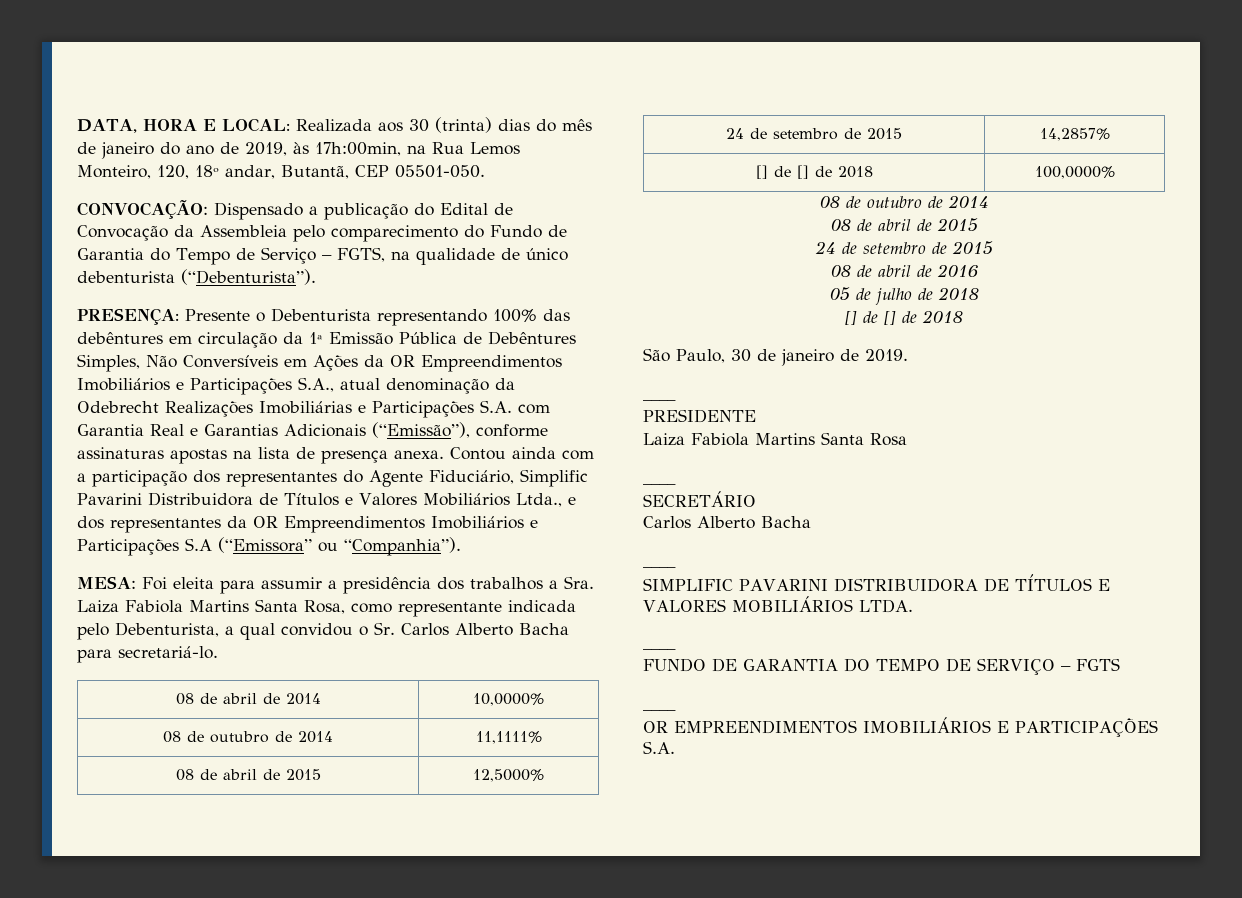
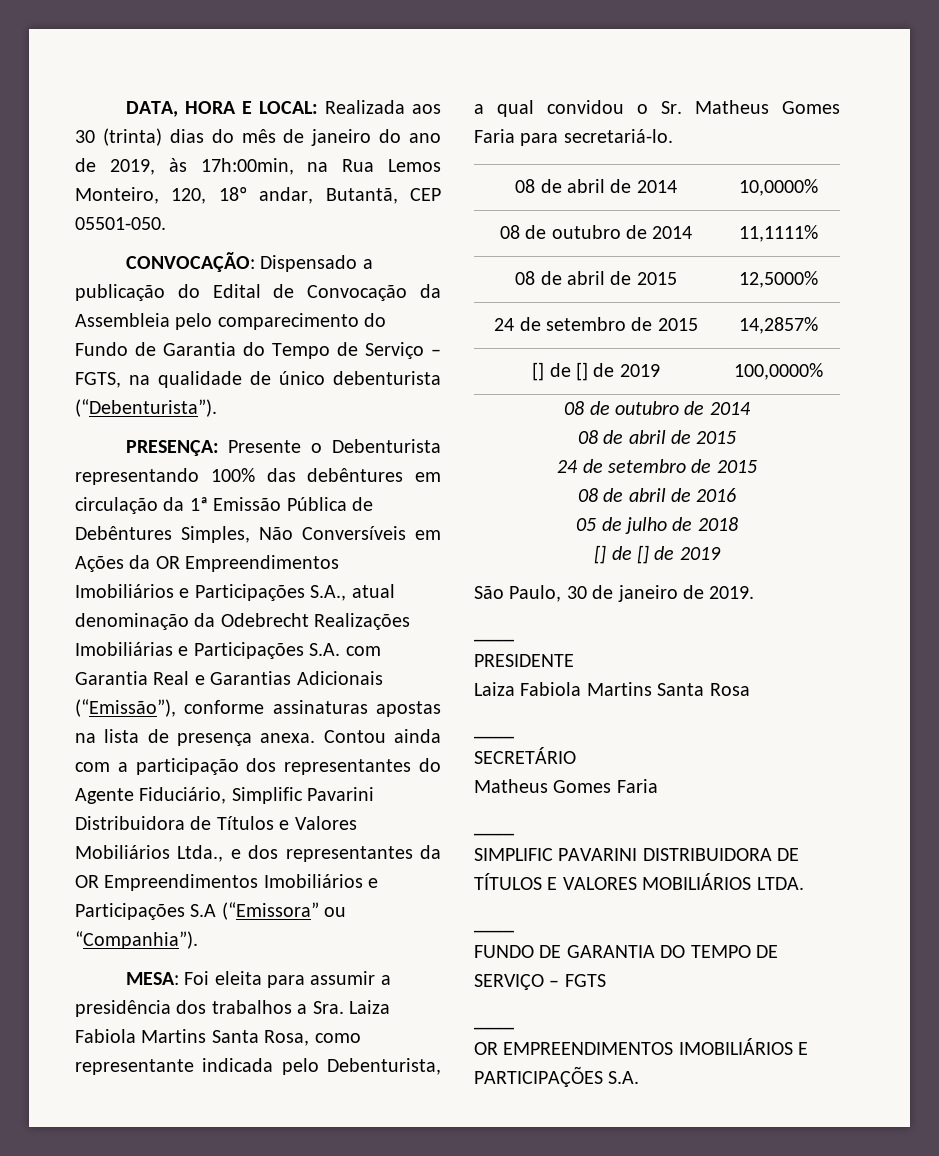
- MESA: Foi eleita para assumir a presidência dos trabalhos a Sra. Laiza Fabiola Martins Santa Rosa, como representante indicada pelo Debenturista, a qual convidou o Sr. Carlos Alberto Bacha para secretariá-lo.
+ MESA: Foi eleita para assumir a presidência dos trabalhos a Sra. Laiza Fabiola Martins Santa Rosa, como representante indicada pelo Debenturista, a qual convidou o Sr. Matheus Gomes Faria para secretariá-lo.
- [] de [] de 2018 | 100,0000%
+ [] de [] de 2019 | 100,0000%
  05 de julho de 2018
- [] de [] de 2018
+ [] de [] de 2019
  SECRETÁRIO
- Carlos Alberto Bacha
+ Matheus Gomes Faria

